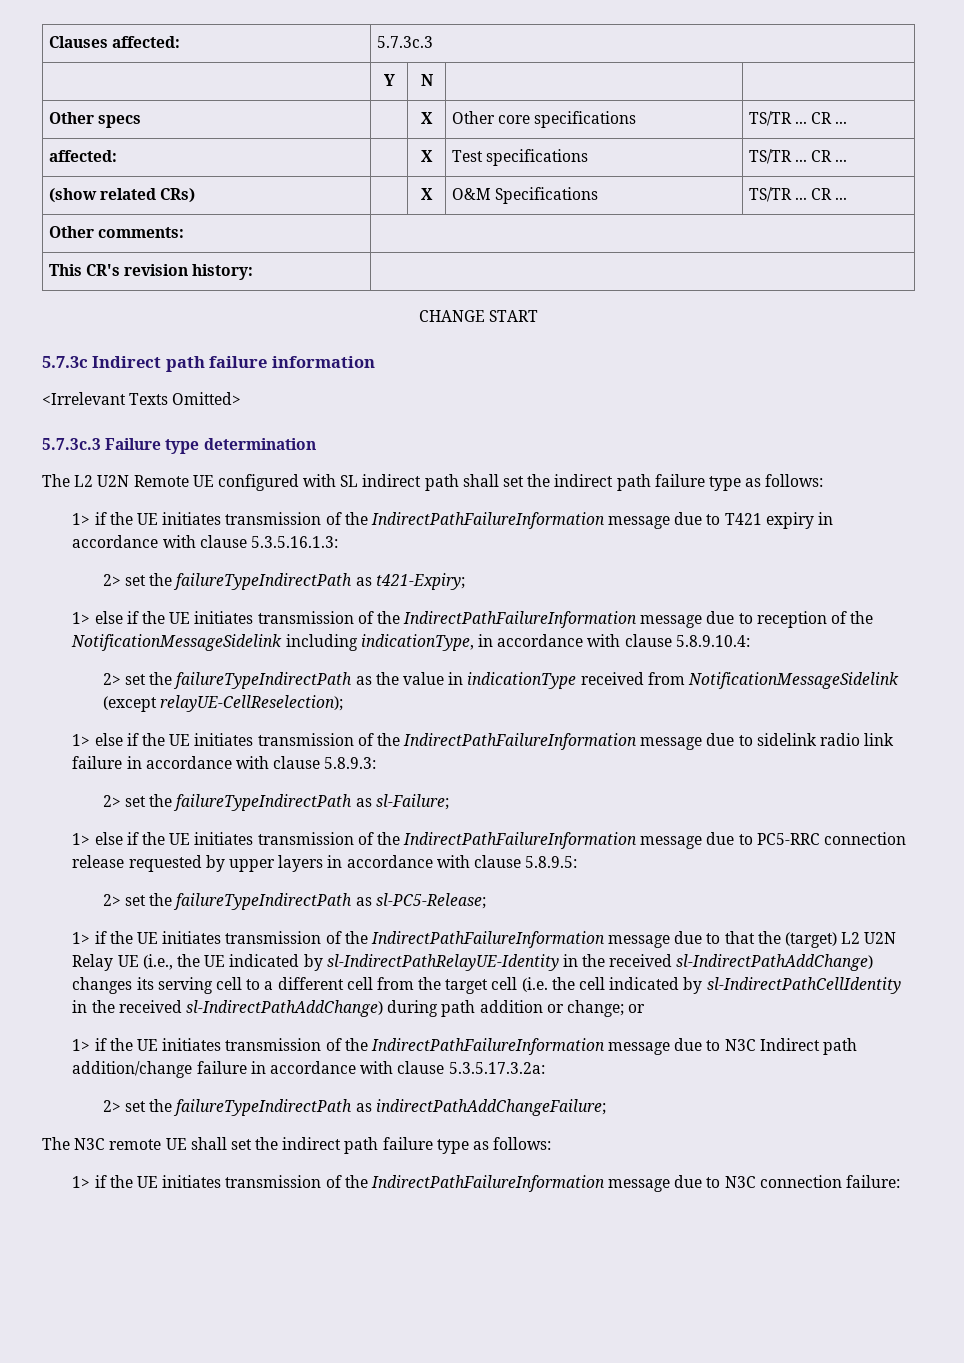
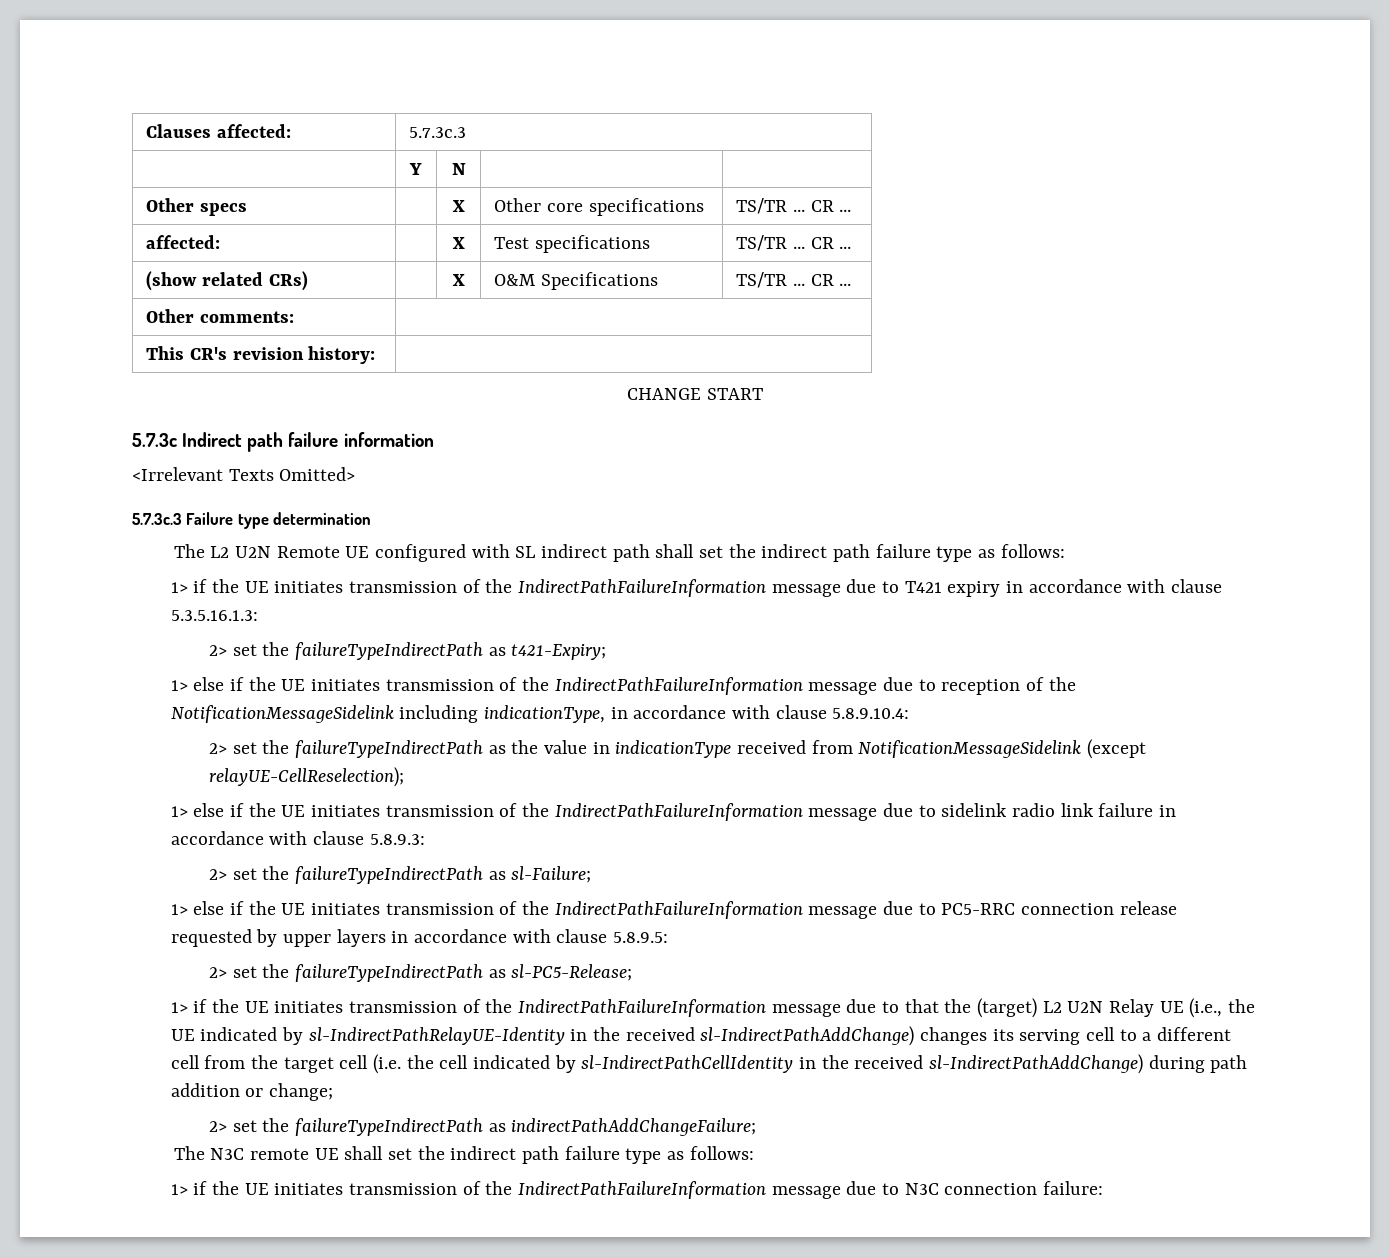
- 1> if the UE initiates transmission of the IndirectPathFailureInformation message due to that the (target) L2 U2N Relay UE (i.e., the UE indicated by sl-IndirectPathRelayUE-Identity in the received sl-IndirectPathAddChange) changes its serving cell to a different cell from the target cell (i.e. the cell indicated by sl-IndirectPathCellIdentity in the received sl-IndirectPathAddChange) during path addition or change; or
- 1> if the UE initiates transmission of the IndirectPathFailureInformation message due to N3C Indirect path addition/change failure in accordance with clause 5.3.5.17.3.2a:
+ 1> if the UE initiates transmission of the IndirectPathFailureInformation message due to that the (target) L2 U2N Relay UE (i.e., the UE indicated by sl-IndirectPathRelayUE-Identity in the received sl-IndirectPathAddChange) changes its serving cell to a different cell from the target cell (i.e. the cell indicated by sl-IndirectPathCellIdentity in the received sl-IndirectPathAddChange) during path addition or change;

